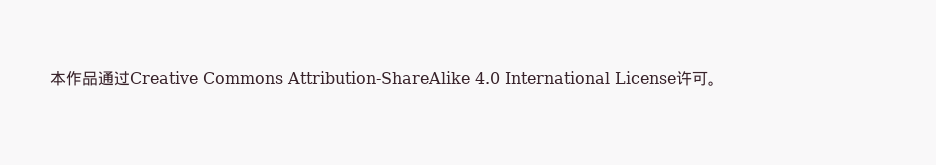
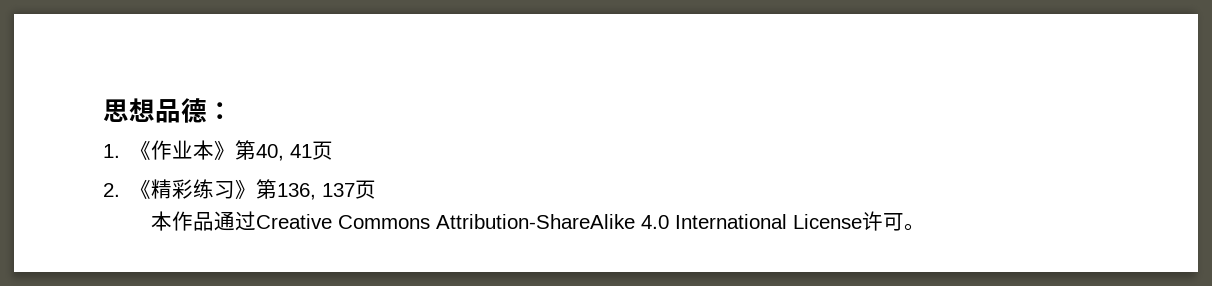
+ 思想品德：
+ 1.《作业本》第40, 41页
+ 2.《精彩练习》第136, 137页

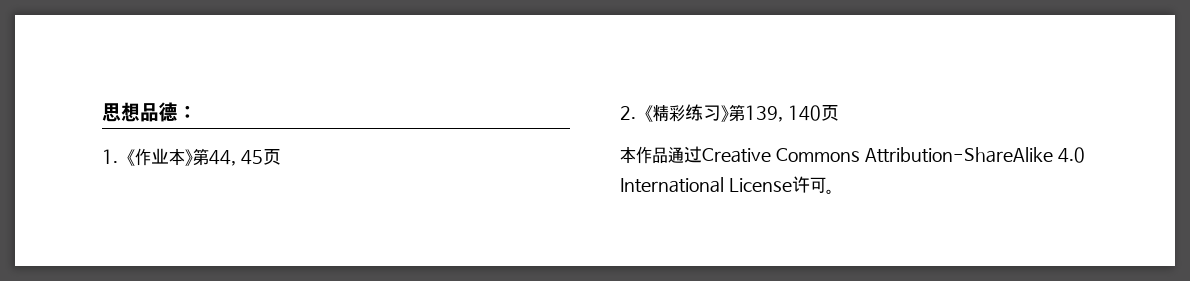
- 1.《作业本》第40, 41页
+ 1.《作业本》第44, 45页
- 2.《精彩练习》第136, 137页
+ 2.《精彩练习》第139, 140页

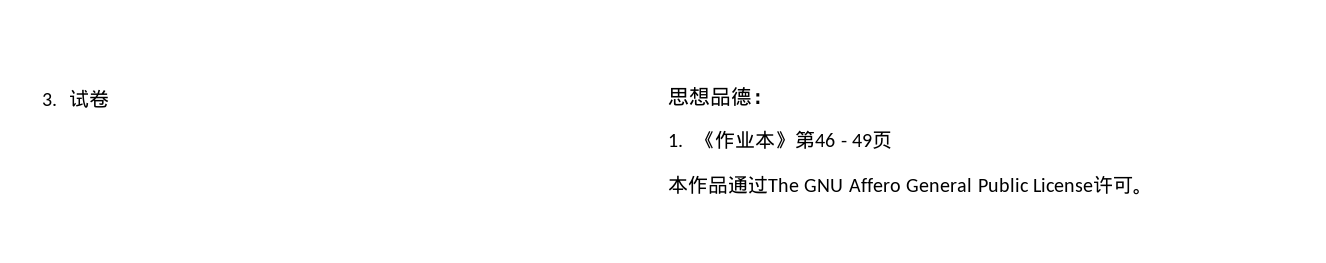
+ 3.试卷
- 1.《作业本》第44, 45页
- 2.《精彩练习》第139, 140页
- 本作品通过Creative Commons Attribution-ShareAlike 4.0 International License许可。
+ 1.《作业本》第46 - 49页
+ 本作品通过The GNU Affero General Public License许可。

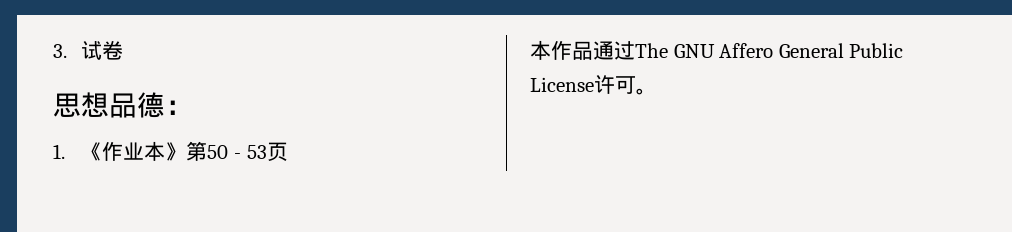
- 1.《作业本》第46 - 49页
+ 1.《作业本》第50 - 53页

